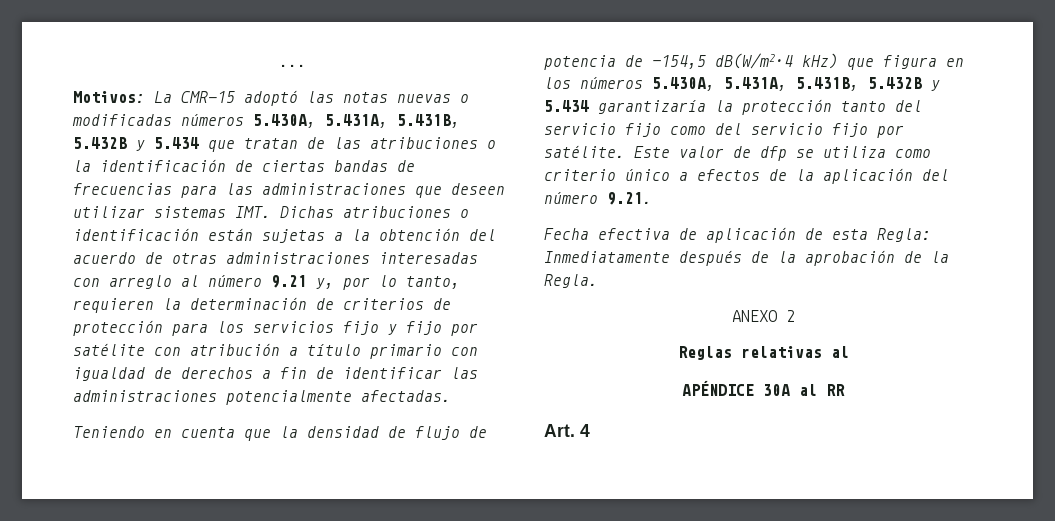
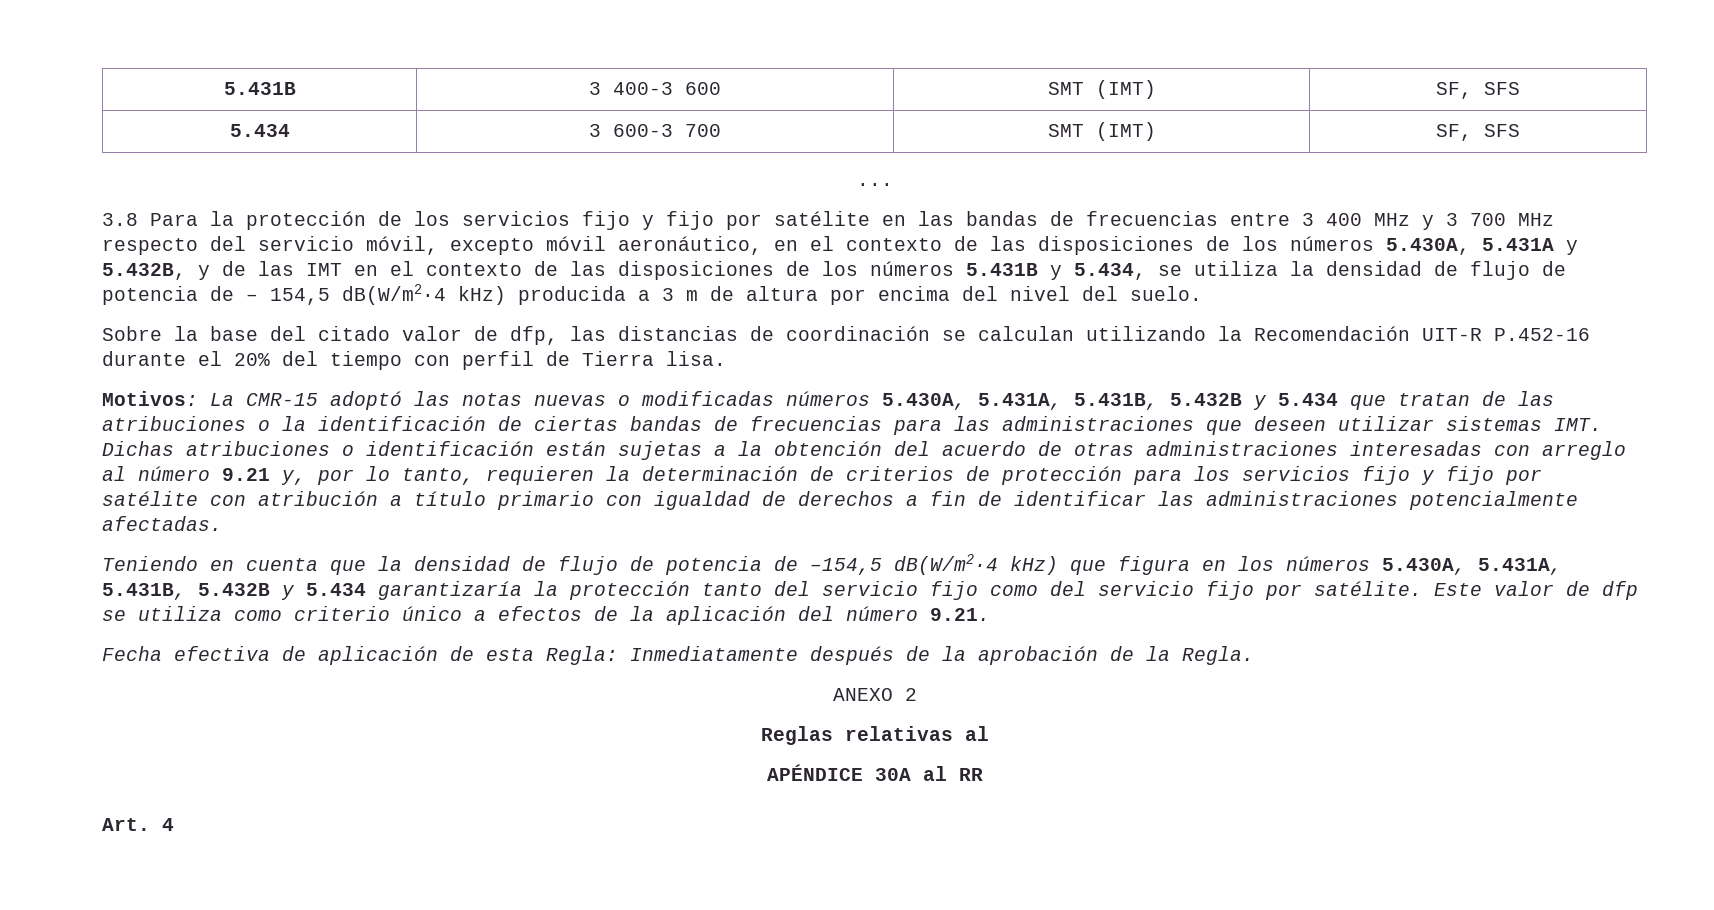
+ 5.431B | 3 400-3 600 | SMT (IMT) | SF, SFS
+ 5.434 | 3 600-3 700 | SMT (IMT) | SF, SFS
  ...
+ 3.8 Para la protección de los servicios fijo y fijo por satélite en las bandas de frecuencias entre 3 400 MHz y 3 700 MHz respecto del servicio móvil, excepto móvil aeronáutico, en el contexto de las disposiciones de los números 5.430A, 5.431A y 5.432B, y de las IMT en el contexto de las disposiciones de los números 5.431B y 5.434, se utiliza la densidad de flujo de potencia de – 154,5 dB(W/m2·4 kHz) producida a 3 m de altura por encima del nivel del suelo.
+ Sobre la base del citado valor de dfp, las distancias de coordinación se calculan utilizando la Recomendación UIT-R P.452-16 durante el 20% del tiempo con perfil de Tierra lisa.

